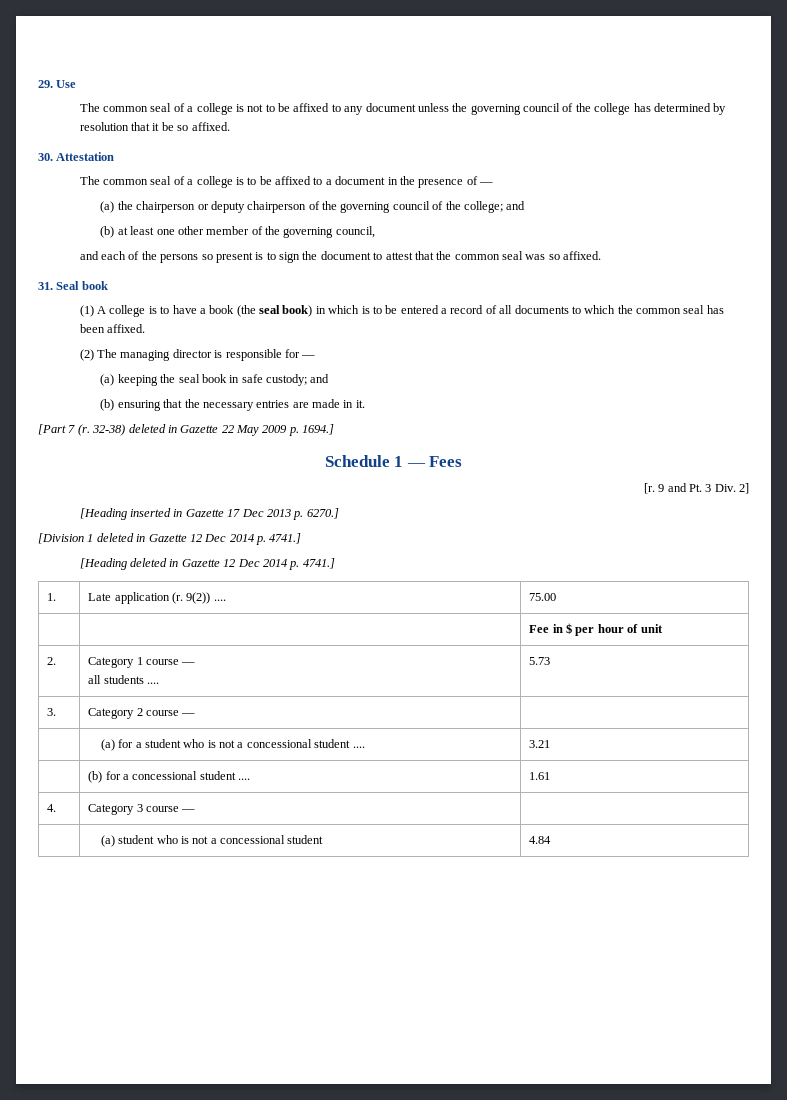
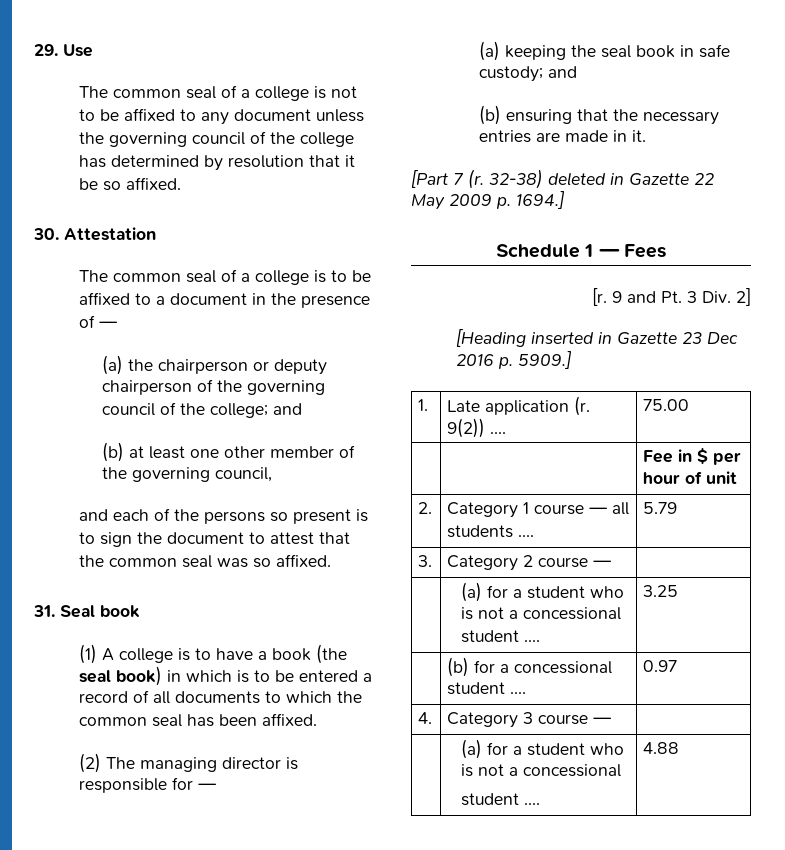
- [Heading inserted in Gazette 17 Dec 2013 p. 6270.]
- [Division 1 deleted in Gazette 12 Dec 2014 p. 4741.]
- [Heading deleted in Gazette 12 Dec 2014 p. 4741.]
+ [Heading inserted in Gazette 23 Dec 2016 p. 5909.]
- 2. | Category 1 course —
- all students .... | 5.73
+ 2. | Category 1 course — all students .... | 5.79
- | (a) for a student who is not a concessional student .... | 3.21
+ | (a) for a student who is not a concessional student .... | 3.25
- | (b) for a concessional student .... | 1.61
+ | (b) for a concessional student .... | 0.97
  4. | Category 3 course — |
- | (a) student who is not a concessional student | 4.84
+ | (a) for a student who is not a concessional
+ student .... | 4.88

